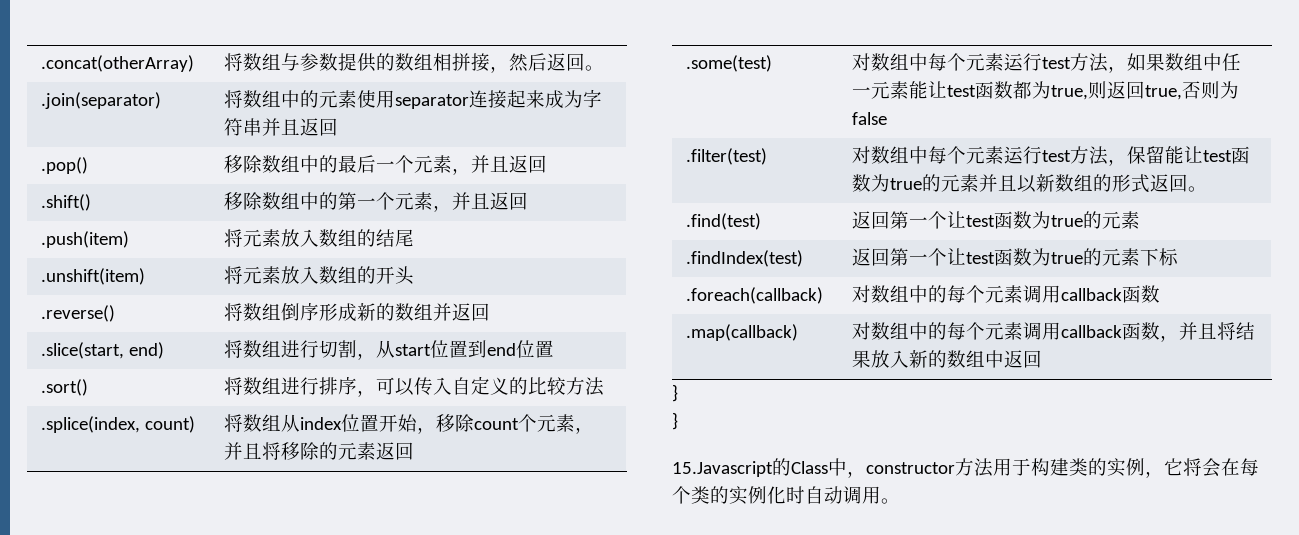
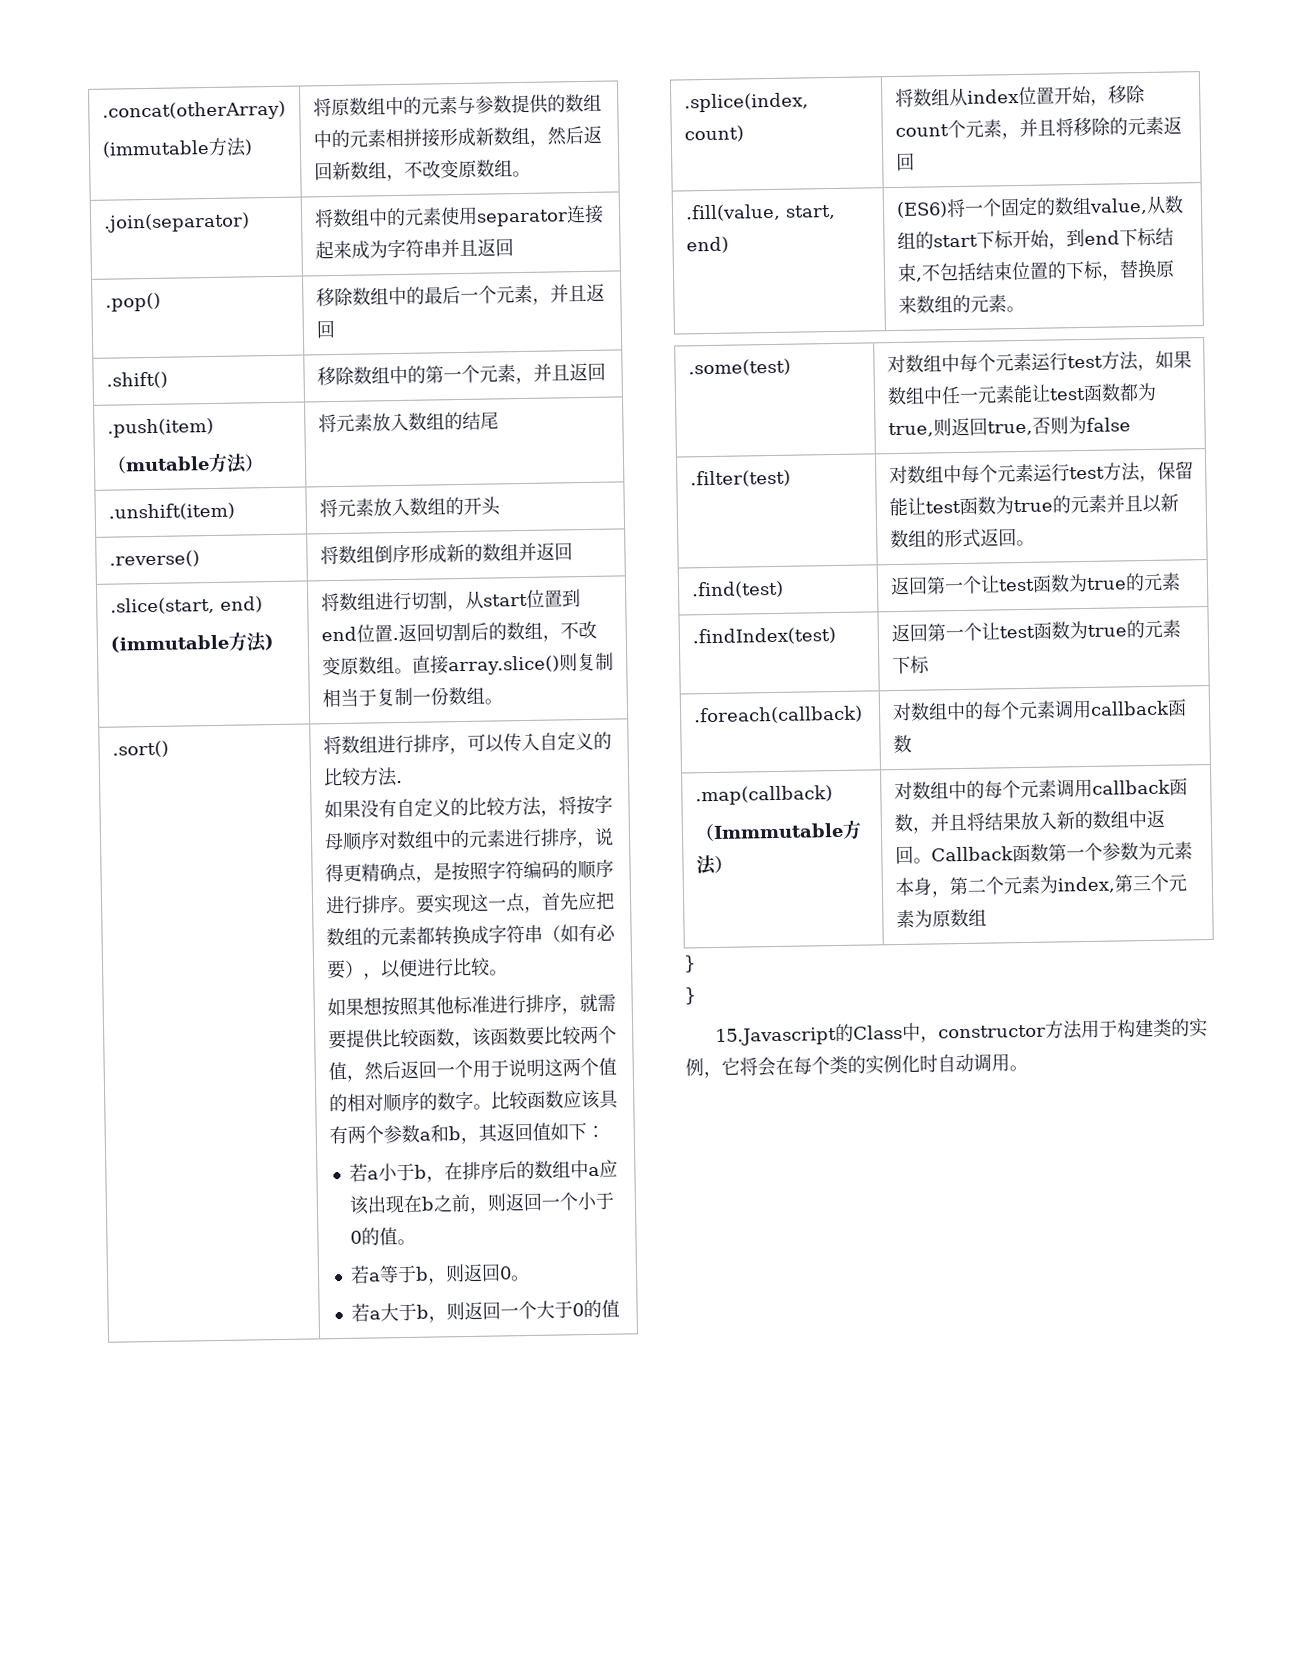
- .concat(otherArray) | 将数组与参数提供的数组相拼接，然后返回。
+ .concat(otherArray)
+ (immutable方法) | 将原数组中的元素与参数提供的数组中的元素相拼接形成新数组，然后返回新数组，不改变原数组。
- .push(item) | 将元素放入数组的结尾
+ .push(item)
+ （mutable方法） | 将元素放入数组的结尾
- .slice(start, end) | 将数组进行切割，从start位置到end位置
+ .slice(start, end)
+ (immutable方法) | 将数组进行切割，从start位置到end位置.返回切割后的数组，不改变原数组。直接array.slice()则复制相当于复制一份数组。
- 将数组进行排序，可以传入自定义的比较方法
+ 将数组进行排序，可以传入自定义的比较方法.
+ 如果没有自定义的比较方法，将按字母顺序对数组中的元素进行排序，说得更精确点，是按照字符编码的顺序进行排序。要实现这一点，首先应把数组的元素都转换成字符串（如有必要），以便进行比较。
+ 如果想按照其他标准进行排序，就需要提供比较函数，该函数要比较两个值，然后返回一个用于说明这两个值的相对顺序的数字。比较函数应该具有两个参数a和b，其返回值如下：
+ 若a小于b，在排序后的数组中a应该出现在b之前，则返回一个小于0的值。
+ 若a等于b，则返回0。
+ 若a大于b，则返回一个大于0的值
+ .fill(value, start, end) | (ES6)将一个固定的数组value,从数组的start下标开始，到end下标结束,不包括结束位置的下标，替换原来数组的元素。
- .map(callback) | 对数组中的每个元素调用callback函数，并且将结果放入新的数组中返回
+ .map(callback)
+ （Immmutable方法） | 对数组中的每个元素调用callback函数，并且将结果放入新的数组中返回。Callback函数第一个参数为元素本身，第二个元素为index,第三个元素为原数组

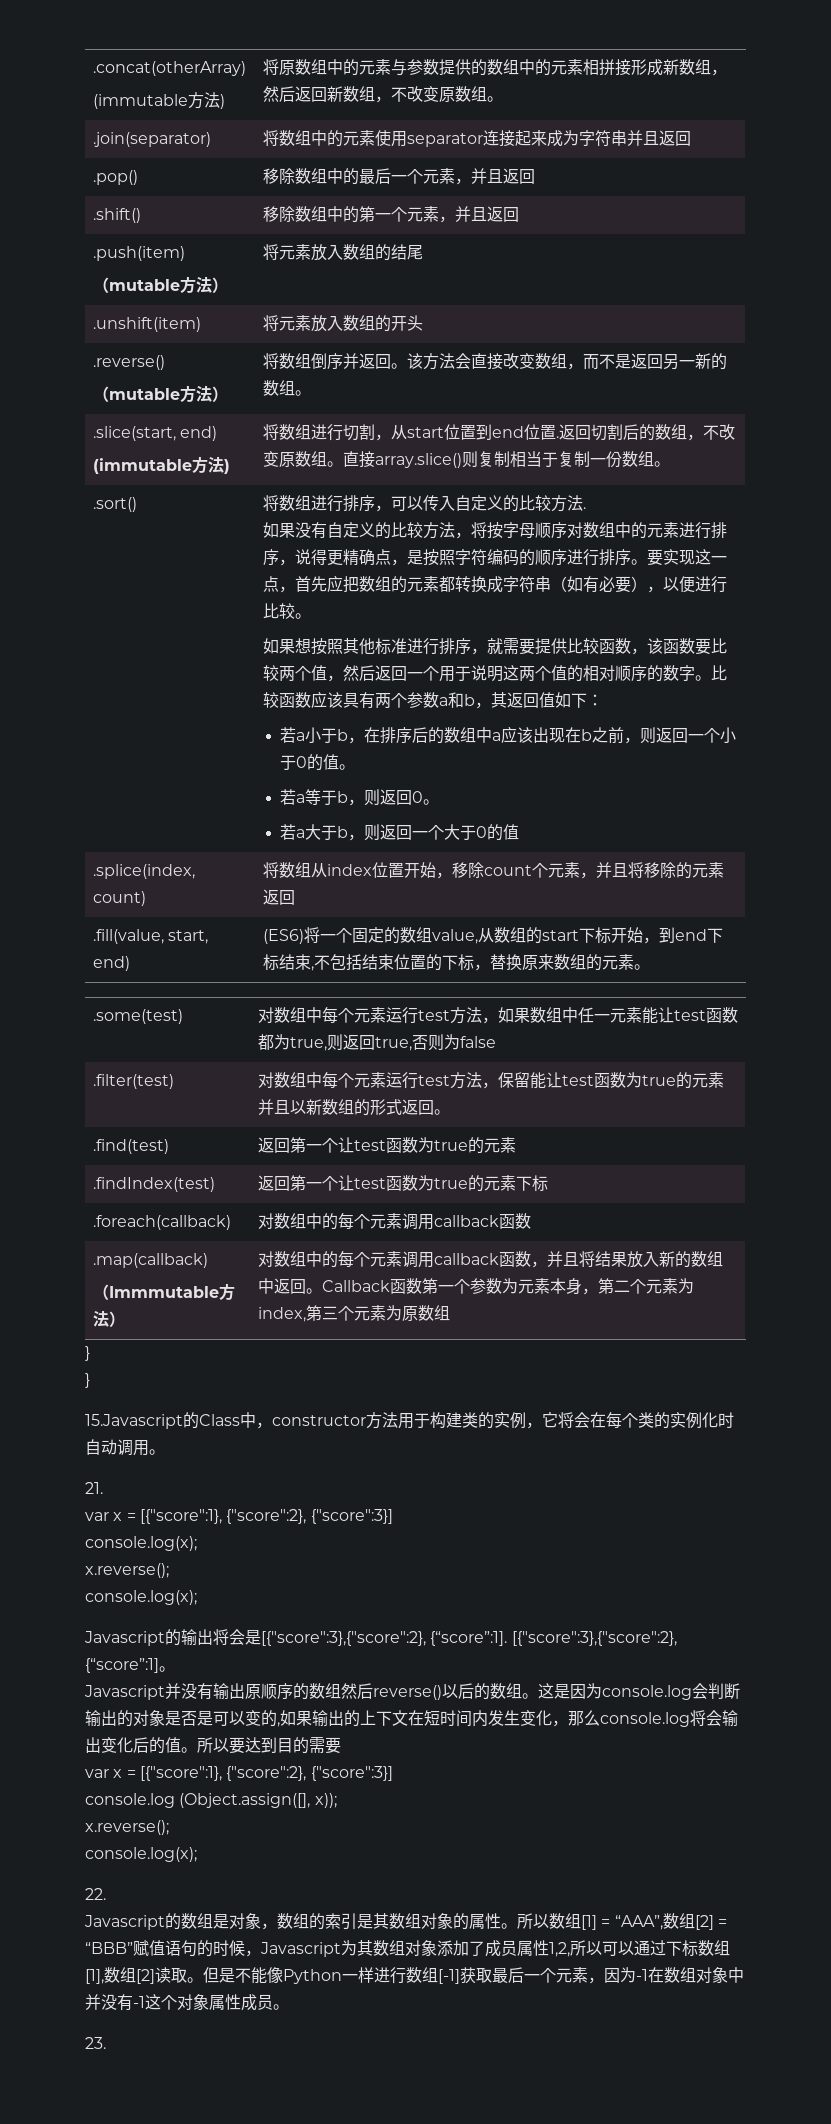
- .reverse() | 将数组倒序形成新的数组并返回
+ .reverse()
+ （mutable方法） | 将数组倒序并返回。该方法会直接改变数组，而不是返回另一新的数组。
+ 21.
+ var x = [{"score":1}, {"score":2}, {"score":3}]
+ console.log(x);
+ x.reverse();
+ console.log(x);
+ Javascript的输出将会是[{"score":3},{"score":2}, {“score”:1]. [{"score":3},{"score":2}, {“score”:1]。
+ Javascript并没有输出原顺序的数组然后reverse()以后的数组。这是因为console.log会判断输出的对象是否是可以变的,如果输出的上下文在短时间内发生变化，那么console.log将会输出变化后的值。所以要达到目的需要
+ var x = [{"score":1}, {"score":2}, {"score":3}]
+ console.log (Object.assign([], x));
+ x.reverse();
+ console.log(x);
+ 22.
+ Javascript的数组是对象，数组的索引是其数组对象的属性。所以数组[1] = “AAA”,数组[2] = “BBB”赋值语句的时候，Javascript为其数组对象添加了成员属性1,2,所以可以通过下标数组[1],数组[2]读取。但是不能像Python一样进行数组[-1]获取最后一个元素，因为-1在数组对象中并没有-1这个对象属性成员。
+ 23.

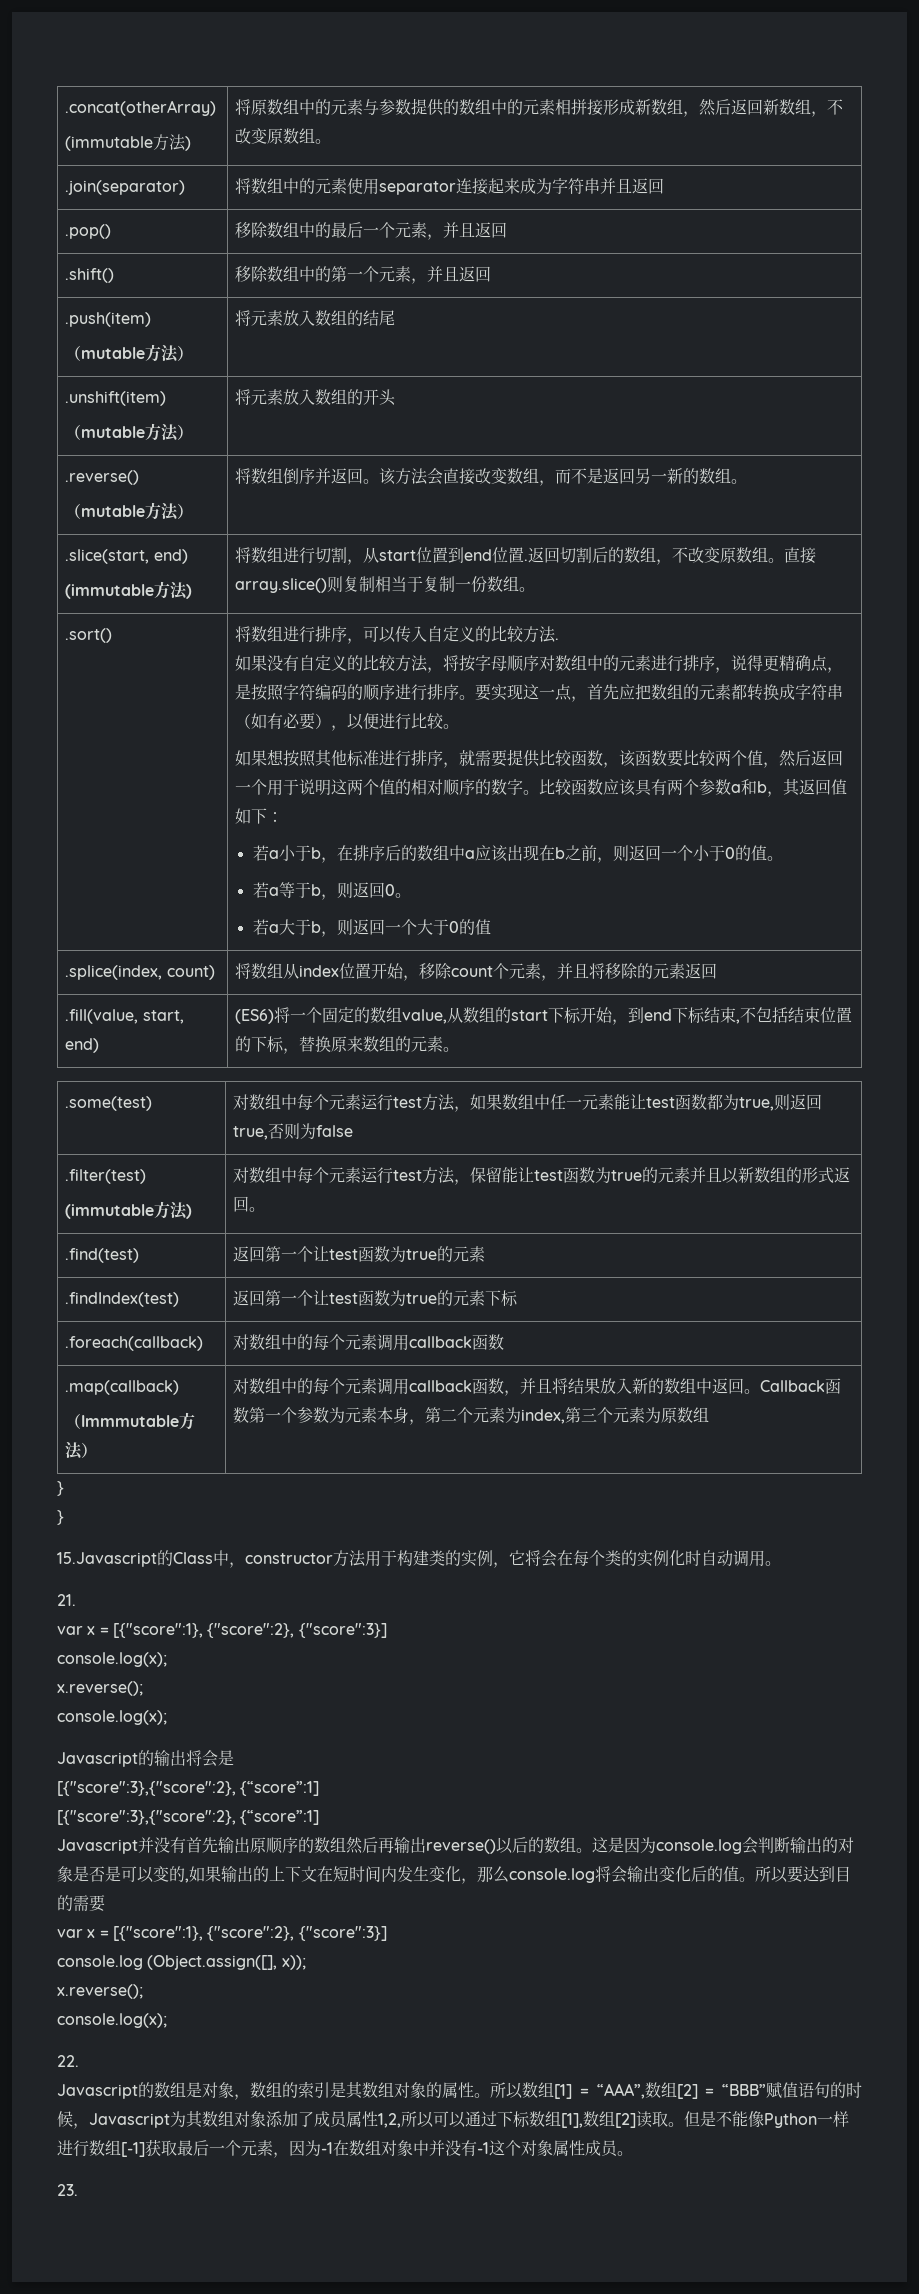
- .unshift(item) | 将元素放入数组的开头
+ .unshift(item)
+ （mutable方法） | 将元素放入数组的开头
- .filter(test) | 对数组中每个元素运行test方法，保留能让test函数为true的元素并且以新数组的形式返回。
+ .filter(test)
+ (immutable方法) | 对数组中每个元素运行test方法，保留能让test函数为true的元素并且以新数组的形式返回。
- Javascript的输出将会是[{"score":3},{"score":2}, {“score”:1]. [{"score":3},{"score":2}, {“score”:1]。
+ Javascript的输出将会是
+ [{"score":3},{"score":2}, {“score”:1]
+ [{"score":3},{"score":2}, {“score”:1]
- Javascript并没有输出原顺序的数组然后reverse()以后的数组。
+ Javascript并没有首先输出原顺序的数组然后再输出reverse()以后的数组。

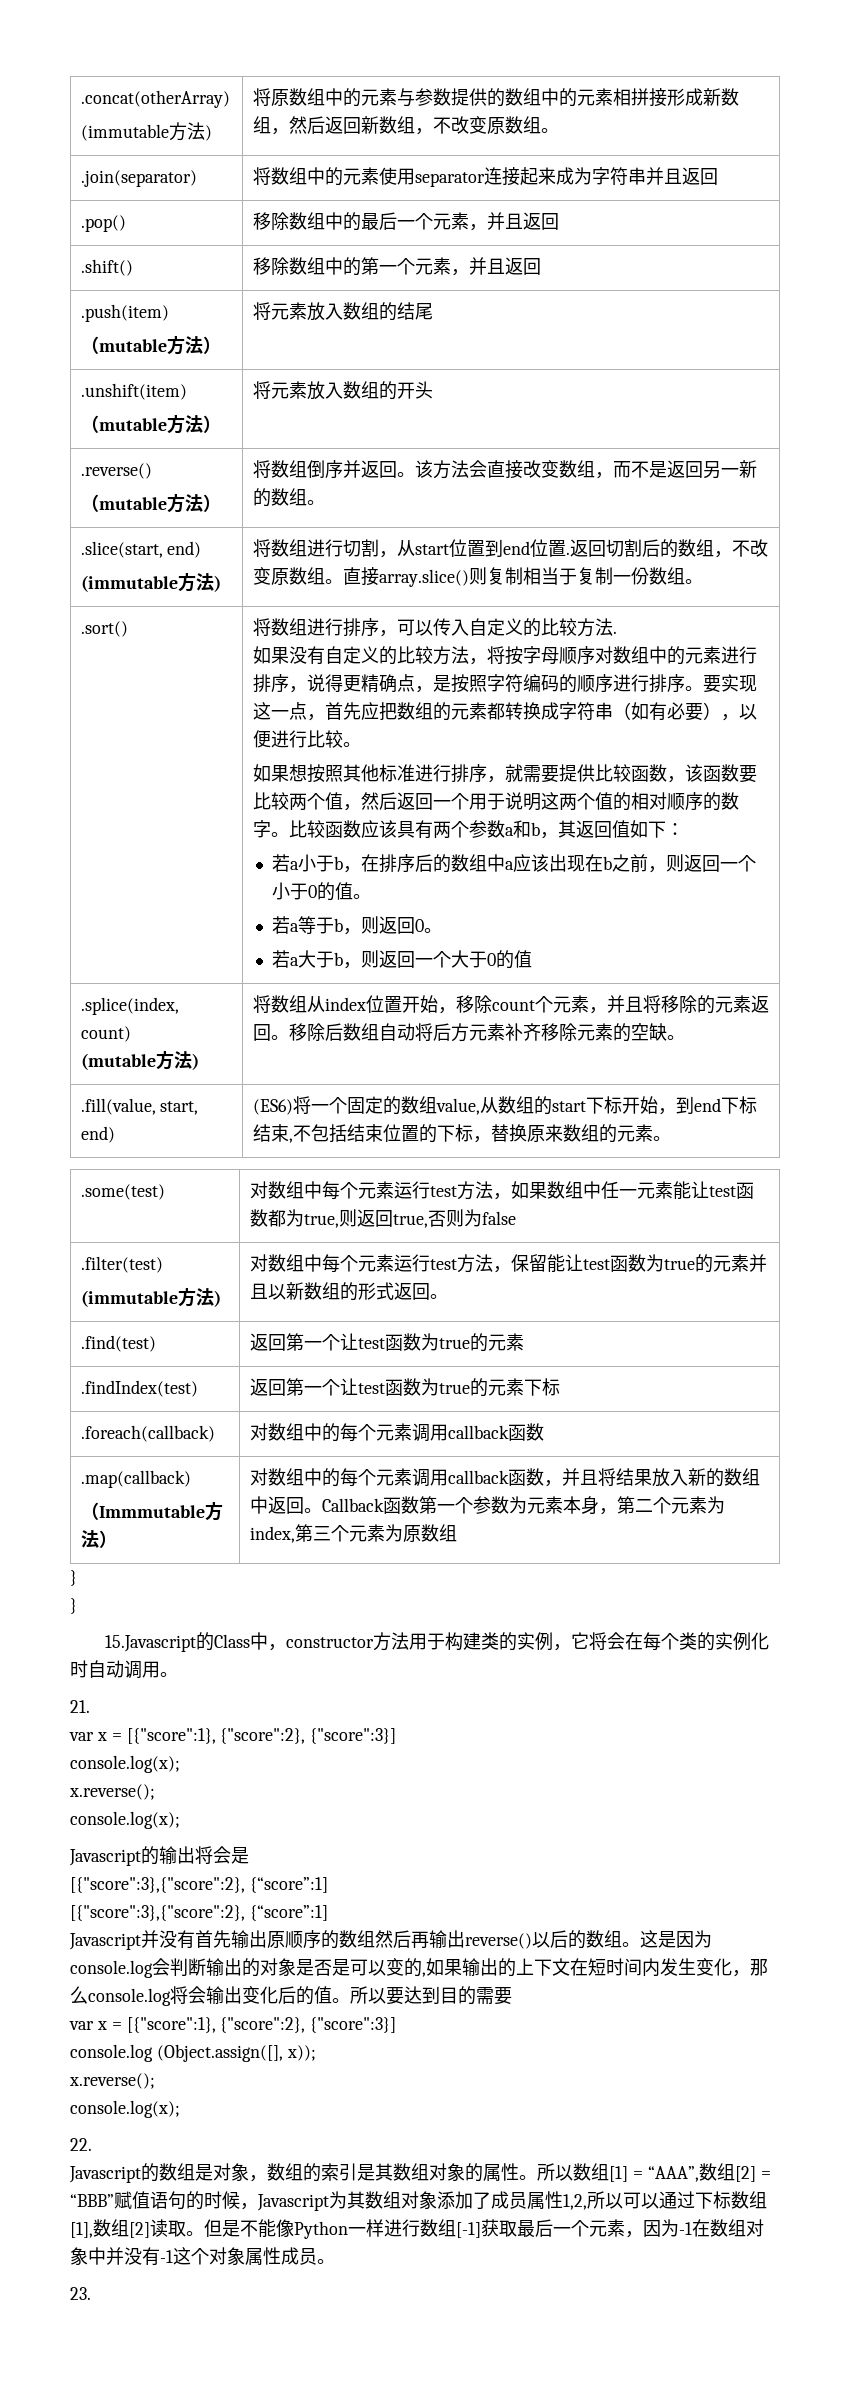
- .splice(index, count) | 将数组从index位置开始，移除count个元素，并且将移除的元素返回
+ .splice(index, count)
+ (mutable方法) | 将数组从index位置开始，移除count个元素，并且将移除的元素返回。移除后数组自动将后方元素补齐移除元素的空缺。

